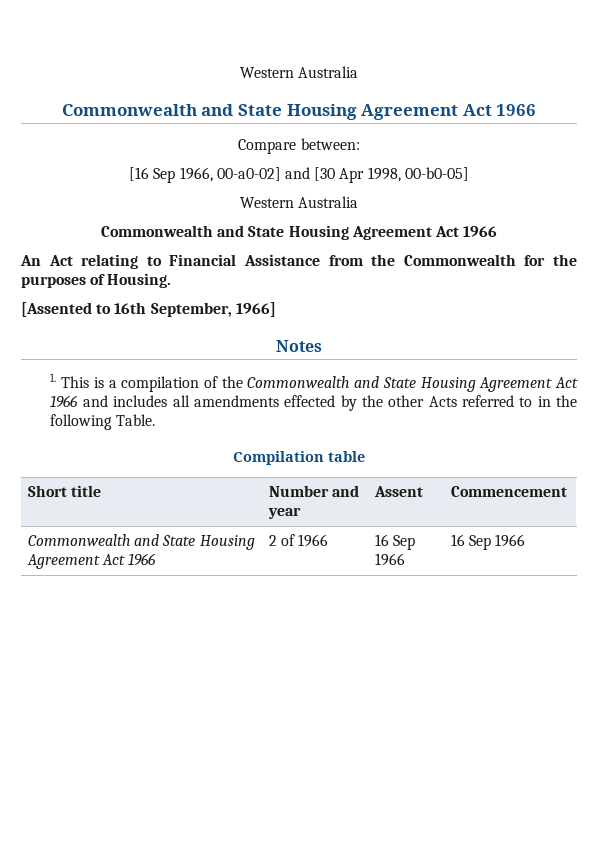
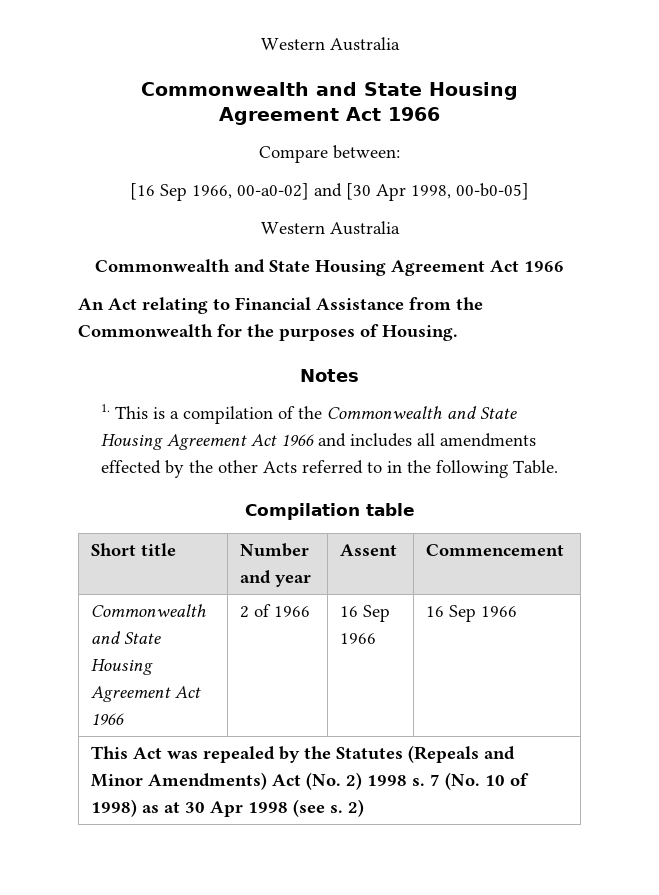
- [Assented to 16th September, 1966]
+ This Act was repealed by the Statutes (Repeals and Minor Amendments) Act (No. 2) 1998 s. 7 (No. 10 of 1998) as at 30 Apr 1998 (see s. 2)

